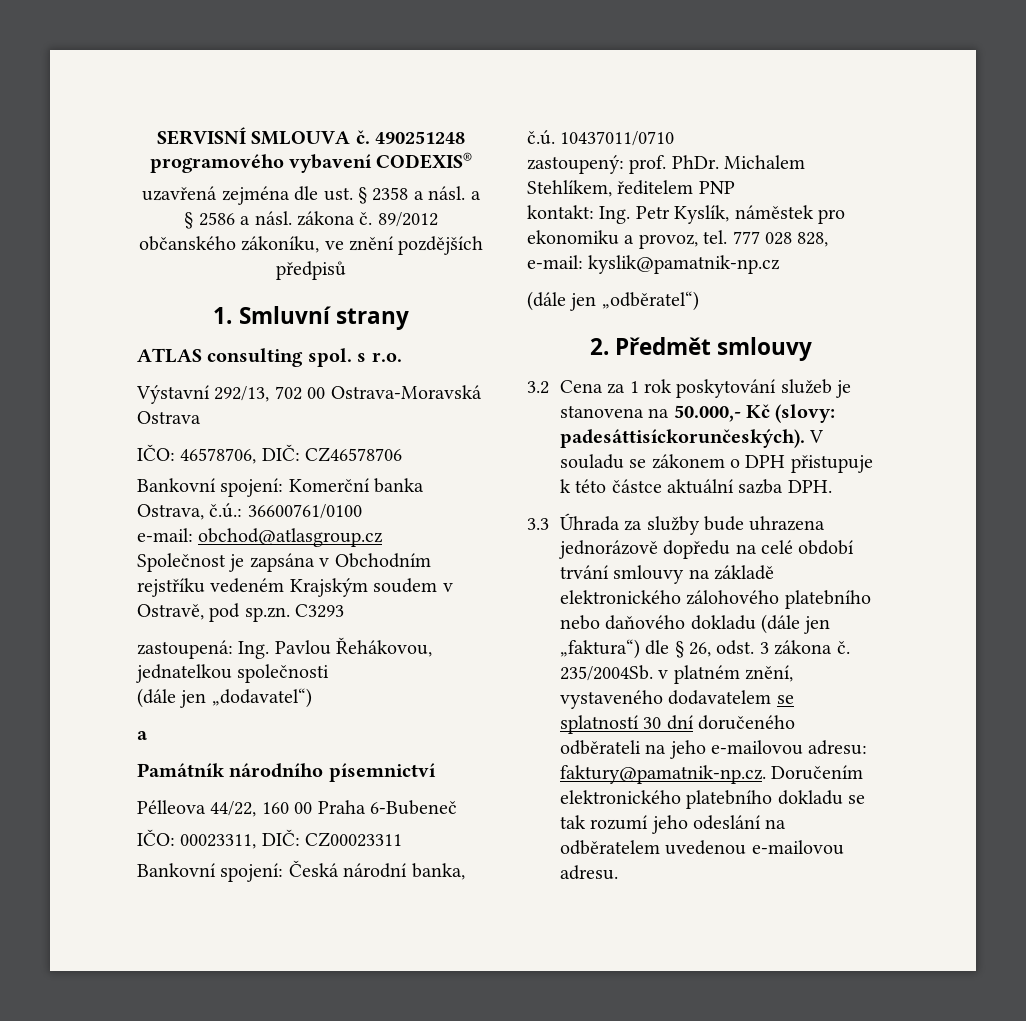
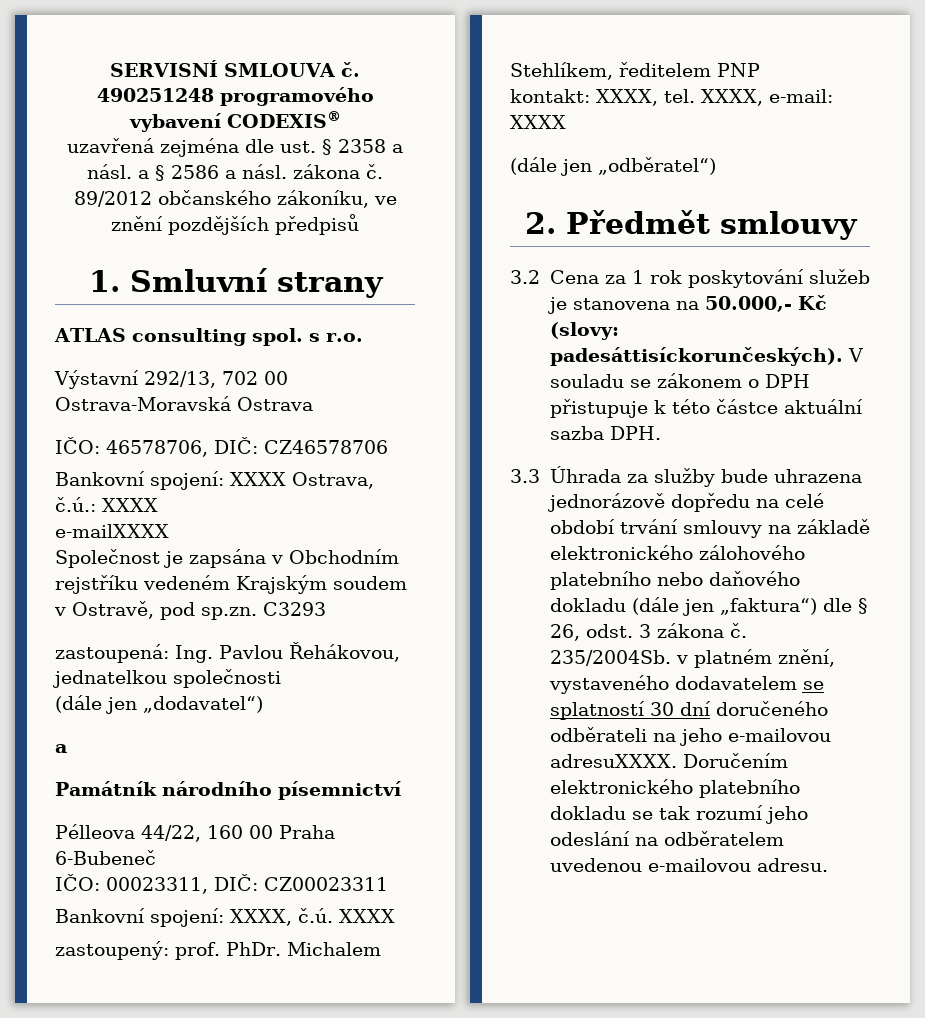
- Bankovní spojení: Komerční banka Ostrava, č.ú.: 36600761/0100
- e-mail: obchod@atlasgroup.cz
+ Bankovní spojení: XXXX Ostrava, č.ú.: XXXX
+ e-mailXXXX
- Bankovní spojení: Česká národní banka, č.ú. 10437011/0710
+ Bankovní spojení: XXXX, č.ú. XXXX
- kontakt: Ing. Petr Kyslík, náměstek pro ekonomiku a provoz, tel. 777 028 828, e-mail: kyslik@pamatnik-np.cz
+ kontakt: XXXX, tel. XXXX, e-mail: XXXX
- 235/2004Sb. v platném znění, vystaveného dodavatelem se splatností 30 dní doručeného odběrateli na jeho e-mailovou adresu: faktury@pamatnik-np.cz. Doručením elektronického platebního dokladu se tak rozumí jeho odeslání na odběratelem uvedenou e-mailovou adresu.
+ 235/2004Sb. v platném znění, vystaveného dodavatelem se splatností 30 dní doručeného odběrateli na jeho e-mailovou adresuXXXX. Doručením elektronického platebního dokladu se tak rozumí jeho odeslání na odběratelem uvedenou e-mailovou adresu.

